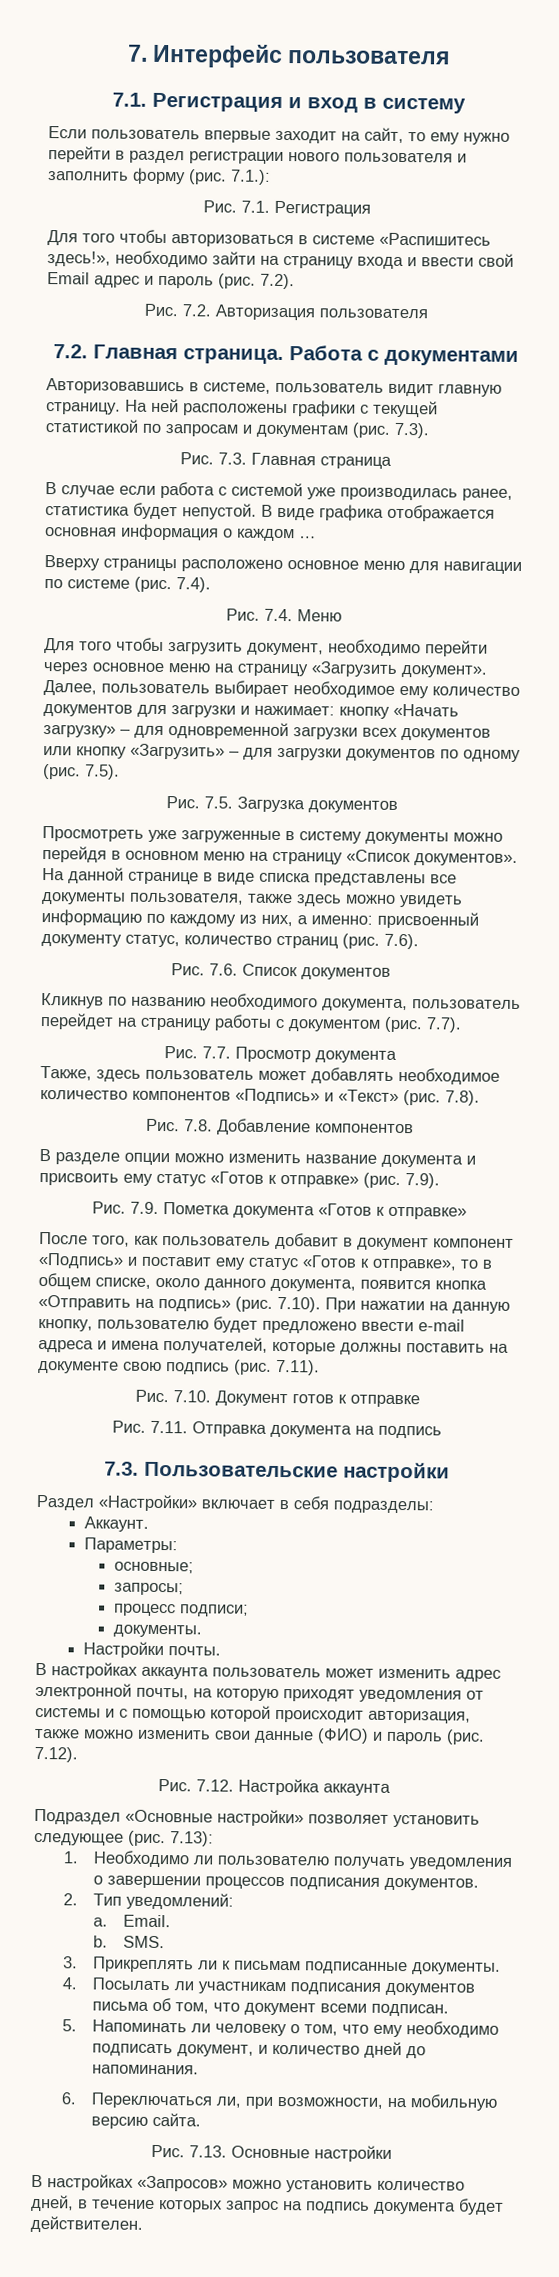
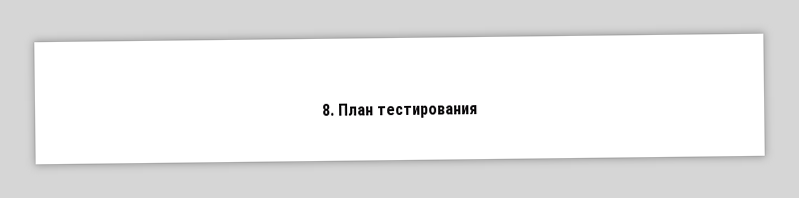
- 7. Интерфейс пользователя
- 7.1. Регистрация и вход в систему
- Если пользователь впервые заходит на сайт, то ему нужно перейти в раздел регистрации нового пользователя и заполнить форму (рис. 7.1.):
- Рис. 7.1. Регистрация
- Для того чтобы авторизоваться в системе «Распишитесь здесь!», необходимо зайти на страницу входа и ввести свой Email адрес и пароль (рис. 7.2).
- Рис. 7.2. Авторизация пользователя
- 7.2. Главная страница. Работа с документами
- Авторизовавшись в системе, пользователь видит главную страницу. На ней расположены графики с текущей статистикой по запросам и документам (рис. 7.3).
- Рис. 7.3. Главная страница
- В случае если работа с системой уже производилась ранее, статистика будет непустой. В виде графика отображается основная информация о каждом …
- Вверху страницы расположено основное меню для навигации по системе (рис. 7.4).
- Рис. 7.4. Меню
- Для того чтобы загрузить документ, необходимо перейти через основное меню на страницу «Загрузить документ». Далее, пользователь выбирает необходимое ему количество документов для загрузки и нажимает: кнопку «Начать загрузку» – для одновременной загрузки всех документов или кнопку «Загрузить» – для загрузки документов по одному (рис. 7.5).
- Рис. 7.5. Загрузка документов
- Просмотреть уже загруженные в систему документы можно перейдя в основном меню на страницу «Список документов». На данной странице в виде списка представлены все документы пользователя, также здесь можно увидеть информацию по каждому из них, а именно: присвоенный документу статус, количество страниц (рис. 7.6).
- Рис. 7.6. Список документов
- Кликнув по названию необходимого документа, пользователь перейдет на страницу работы с документом (рис. 7.7).
- Рис. 7.7. Просмотр документа
- Также, здесь пользователь может добавлять необходимое количество компонентов «Подпись» и «Текст» (рис. 7.8).
- Рис. 7.8. Добавление компонентов
- В разделе опции можно изменить название документа и присвоить ему статус «Готов к отправке» (рис. 7.9).
- Рис. 7.9. Пометка документа «Готов к отправке»
- После того, как пользователь добавит в документ компонент «Подпись» и поставит ему статус «Готов к отправке», то в общем списке, около данного документа, появится кнопка «Отправить на подпись» (рис. 7.10). При нажатии на данную кнопку, пользователю будет предложено ввести e-mail адреса и имена получателей, которые должны поставить на документе свою подпись (рис. 7.11).
- Рис. 7.10. Документ готов к отправке
- Рис. 7.11. Отправка документа на подпись
- 7.3. Пользовательские настройки
- Раздел «Настройки» включает в себя подразделы:
- Аккаунт.
- Параметры:
- основные;
- запросы;
- процесс подписи;
- документы.
- Настройки почты.
- В настройках аккаунта пользователь может изменить адрес электронной почты, на которую приходят уведомления от системы и с помощью которой происходит авторизация, также можно изменить свои данные (ФИО) и пароль (рис. 7.12).
- Рис. 7.12. Настройка аккаунта
- Подраздел «Основные настройки» позволяет установить следующее (рис. 7.13):
- 1. Необходимо ли пользователю получать уведомления о завершении процессов подписания документов.
- 2. Тип уведомлений:
- a. Email.
- b. SMS.
- 3. Прикреплять ли к письмам подписанные документы.
- 4. Посылать ли участникам подписания документов письма об том, что документ всеми подписан.
- 5. Напоминать ли человеку о том, что ему необходимо подписать документ, и количество дней до напоминания.
- 6. Переключаться ли, при возможности, на мобильную версию сайта.
- Рис. 7.13. Основные настройки
- В настройках «Запросов» можно установить количество дней, в течение которых запрос на подпись документа будет действителен.
+ 8. План тестирования

